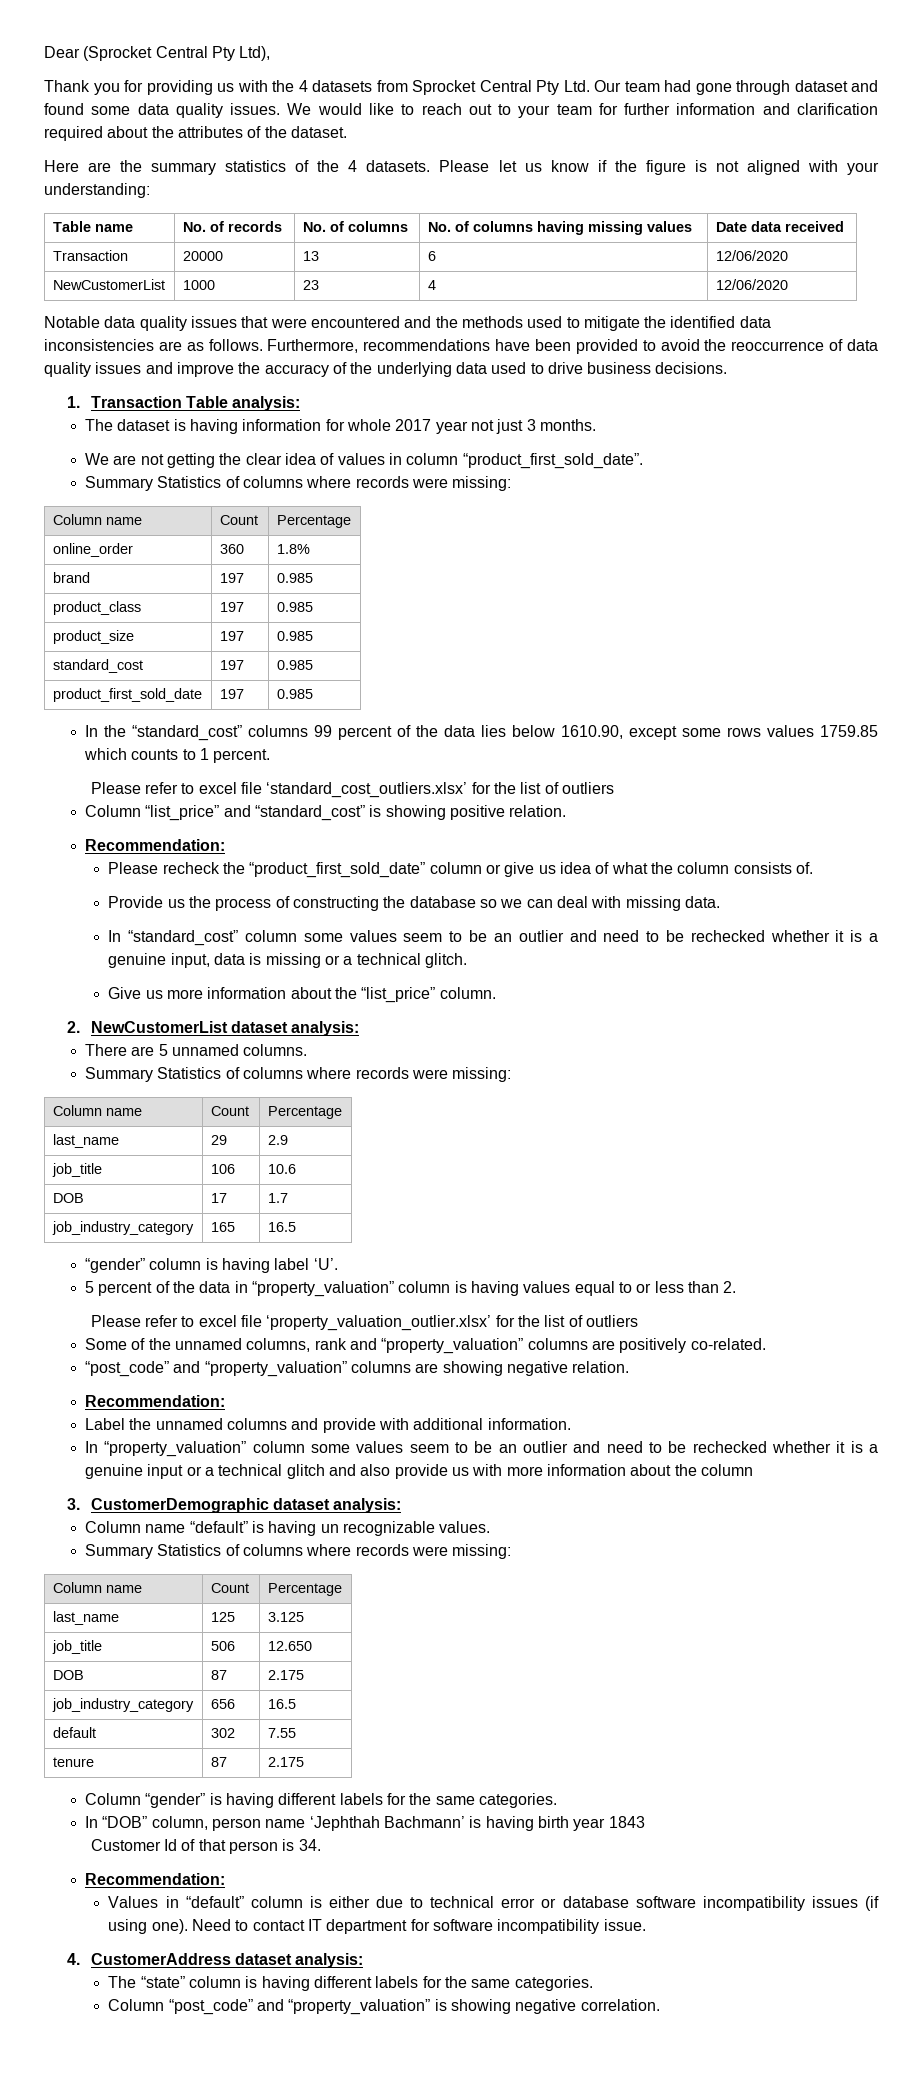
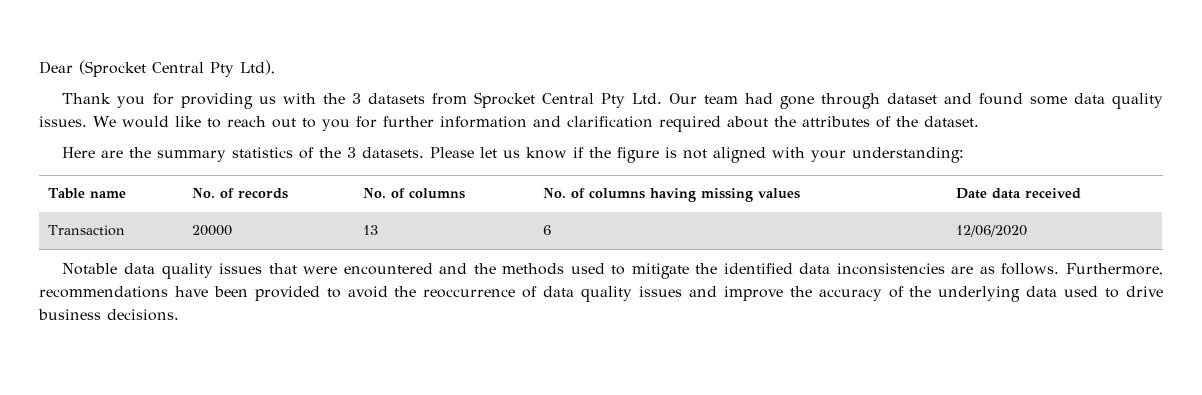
- Thank you for providing us with the 4 datasets from Sprocket Central Pty Ltd. Our team had gone through dataset and found some data quality issues.
+ Thank you for providing us with the 3 datasets from Sprocket Central Pty Ltd. Our team had gone through dataset and found some data quality issues.
- We would like to reach out to your team for further information and clarification required about the attributes of the dataset.
+ We would like to reach out to you for further information and clarification required about the attributes of the dataset.
- Here are the summary statistics of the 4 datasets.
+ Here are the summary statistics of the 3 datasets.
- NewCustomerList | 1000 | 23 | 4 | 12/06/2020
- 1. Transaction Table analysis:
- The dataset is having information for whole 2017 year not just 3 months.
- We are not getting the clear idea of values in column “product_first_sold_date”.
- Summary Statistics of columns where records were missing:
- Column name | Count | Percentage
- online_order | 360 | 1.8%
- brand | 197 | 0.985
- product_class | 197 | 0.985
- product_size | 197 | 0.985
- standard_cost | 197 | 0.985
- product_first_sold_date | 197 | 0.985
- In the “standard_cost” columns 99 percent of the data lies below 1610.90, except some rows values 1759.85 which counts to 1 percent.
- Please refer to excel file ‘standard_cost_outliers.xlsx’ for the list of outliers
- Column “list_price” and “standard_cost” is showing positive relation.
- Recommendation:
- Please recheck the “product_first_sold_date” column or give us idea of what the column consists of.
- Provide us the process of constructing the database so we can deal with missing data.
- In “standard_cost” column some values seem to be an outlier and need to be rechecked whether it is a genuine input, data is missing or a technical glitch.
- Give us more information about the “list_price” column.
- 2. NewCustomerList dataset analysis:
- There are 5 unnamed columns.
- Summary Statistics of columns where records were missing:
- Column name | Count | Percentage
- last_name | 29 | 2.9
- job_title | 106 | 10.6
- DOB | 17 | 1.7
- job_industry_category | 165 | 16.5
- “gender” column is having label ‘U’.
- 5 percent of the data in “property_valuation” column is having values equal to or less than 2.
- Please refer to excel file ‘property_valuation_outlier.xlsx’ for the list of outliers
- Some of the unnamed columns, rank and “property_valuation” columns are positively co-related.
- “post_code” and “property_valuation” columns are showing negative relation.
- Recommendation:
- Label the unnamed columns and provide with additional information.
- In “property_valuation” column some values seem to be an outlier and need to be rechecked whether it is a genuine input or a technical glitch and also provide us with more information about the column
- 3. CustomerDemographic dataset analysis:
- Column name “default” is having un recognizable values.
- Summary Statistics of columns where records were missing:
- Column name | Count | Percentage
- last_name | 125 | 3.125
- job_title | 506 | 12.650
- DOB | 87 | 2.175
- job_industry_category | 656 | 16.5
- default | 302 | 7.55
- tenure | 87 | 2.175
- Column “gender” is having different labels for the same categories.
- In “DOB” column, person name ‘Jephthah Bachmann’ is having birth year 1843
- Customer Id of that person is 34.
- Recommendation:
- Values in “default” column is either due to technical error or database software incompatibility issues (if using one). Need to contact IT department for software incompatibility issue.
- 4. CustomerAddress dataset analysis:
- The “state” column is having different labels for the same categories.
- Column “post_code” and “property_valuation” is showing negative correlation.

